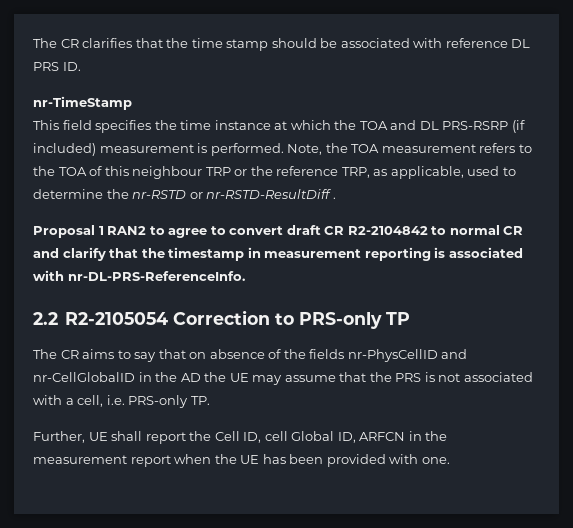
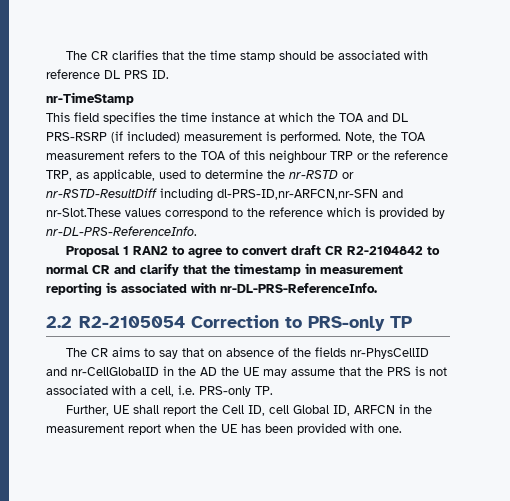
- Note, the TOA measurement refers to the TOA of this neighbour TRP or the reference TRP, as applicable, used to determine the nr-RSTD or nr-RSTD-ResultDiff .
+ Note, the TOA measurement refers to the TOA of this neighbour TRP or the reference TRP, as applicable, used to determine the nr-RSTD or nr-RSTD-ResultDiff including dl-PRS-ID,nr-ARFCN,nr-SFN and nr-Slot.These values correspond to the reference which is provided by nr-DL-PRS-ReferenceInfo.

